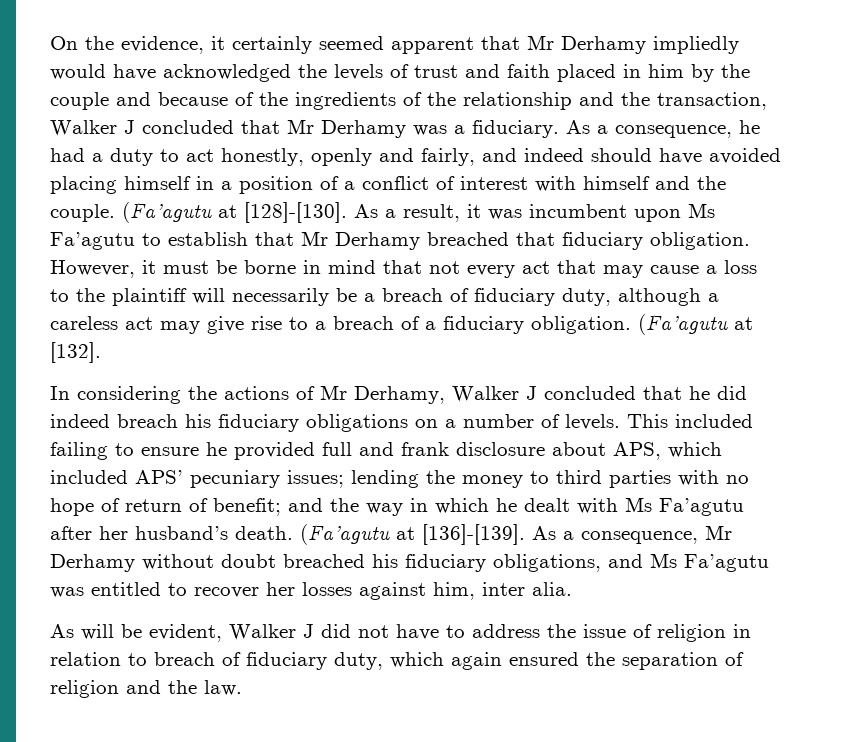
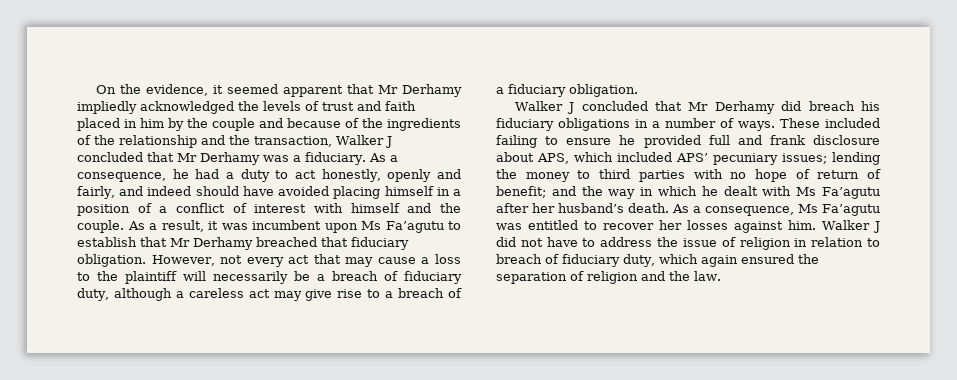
- On the evidence, it certainly seemed apparent that Mr Derhamy impliedly would have acknowledged the levels of trust and faith placed in him by the couple and because of the ingredients of the relationship and the transaction, Walker J concluded that Mr Derhamy was a fiduciary.
+ On the evidence, it seemed apparent that Mr Derhamy impliedly acknowledged the levels of trust and faith placed in him by the couple and because of the ingredients of the relationship and the transaction, Walker J concluded that Mr Derhamy was a fiduciary.
- (Fa’agutu at [128]-[130].
- However, it must be borne in mind that not every act that may cause a loss to the plaintiff will necessarily be a breach of fiduciary duty, although a careless act may give rise to a breach of a fiduciary obligation. (Fa’agutu at [132].
- In considering the actions of Mr Derhamy, Walker J concluded that he did indeed breach his fiduciary obligations on a number of levels. This included failing to ensure he provided full and frank disclosure about APS, which included APS’ pecuniary issues;
+ However, not every act that may cause a loss to the plaintiff will necessarily be a breach of fiduciary duty, although a careless act may give rise to a breach of a fiduciary obligation.
+ Walker J concluded that Mr Derhamy did breach his fiduciary obligations in a number of ways. These included failing to ensure he provided full and frank disclosure about APS, which included APS’ pecuniary issues;
- (Fa’agutu at [136]-[139]. As a consequence, Mr Derhamy without doubt breached his fiduciary obligations, and Ms Fa’agutu was entitled to recover her losses against him, inter alia.
- As will be evident, Walker J did not have to address the issue of religion in relation to breach of fiduciary duty, which again ensured the separation of religion and the law.
+ As a consequence, Ms Fa’agutu was entitled to recover her losses against him. Walker J did not have to address the issue of religion in relation to breach of fiduciary duty, which again ensured the separation of religion and the law.

